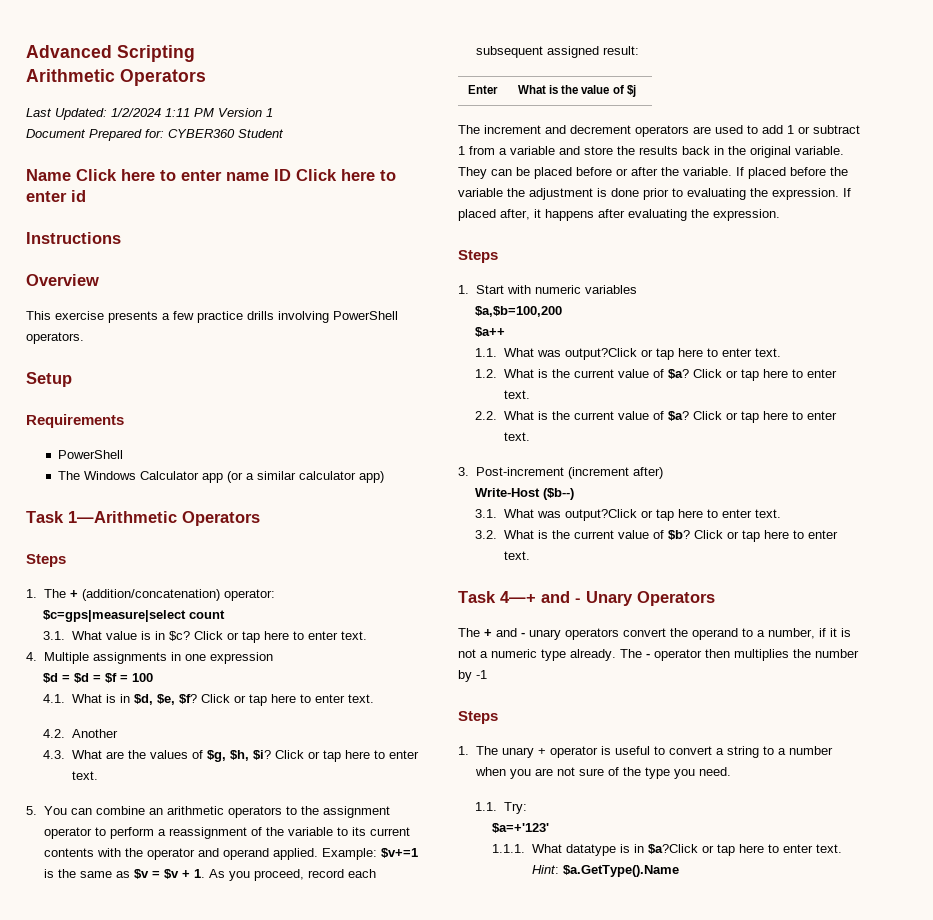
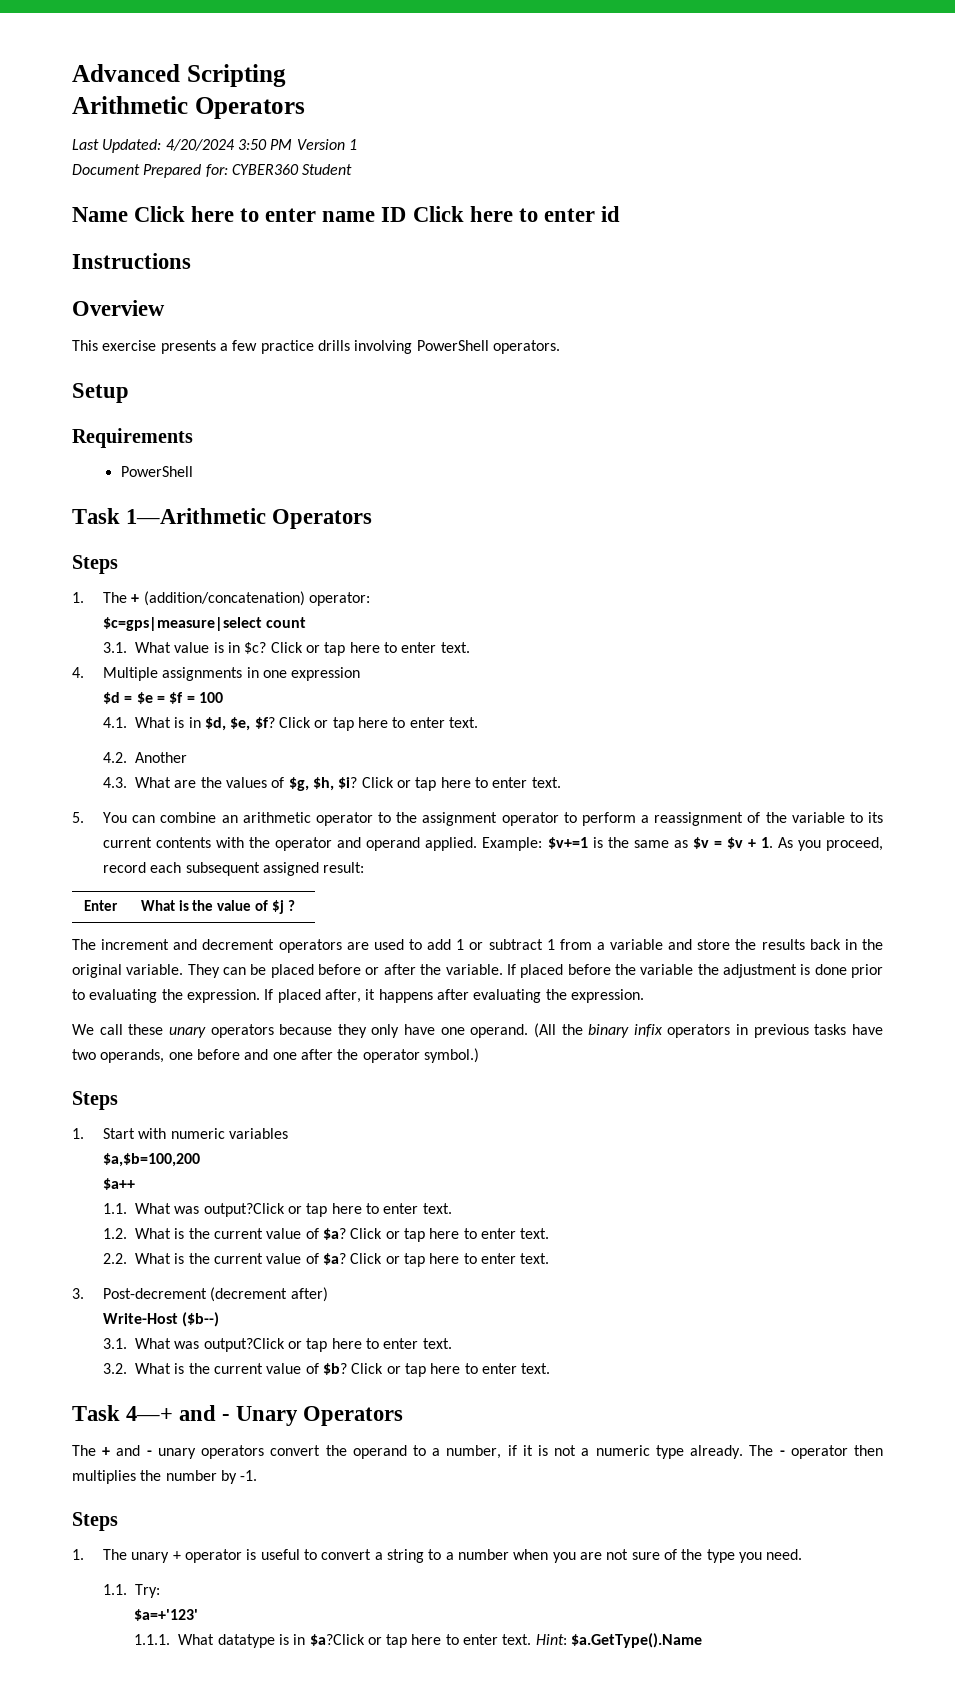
- Last Updated: 1/2/2024 1:11 PM Version 1
+ Last Updated: 4/20/2024 3:50 PM Version 1
- The Windows Calculator app (or a similar calculator app)
- $d = $d = $f = 100
+ $d = $e = $f = 100
- 5. You can combine an arithmetic operators to the assignment operator to perform a reassignment of the variable to its current contents with the operator and operand applied.
+ 5. You can combine an arithmetic operator to the assignment operator to perform a reassignment of the variable to its current contents with the operator and operand applied.
- Enter | What is the value of $j
+ Enter | What is the value of $j ?
+ We call these unary operators because they only have one operand. (All the binary infix operators in previous tasks have two operands, one before and one after the operator symbol.)
- 3. Post-increment (increment after)
+ 3. Post-decrement (decrement after)
- The - operator then multiplies the number by -1
+ The - operator then multiplies the number by -1.

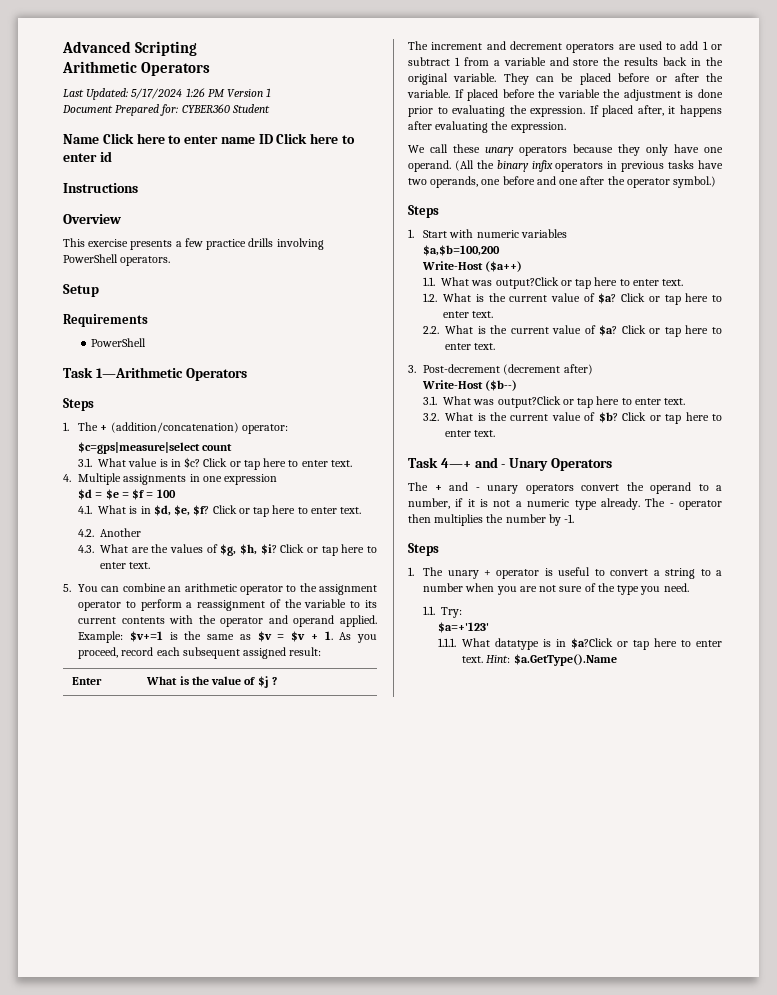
- Last Updated: 4/20/2024 3:50 PM Version 1
+ Last Updated: 5/17/2024 1:26 PM Version 1
- $a++
+ Write-Host ($a++)

